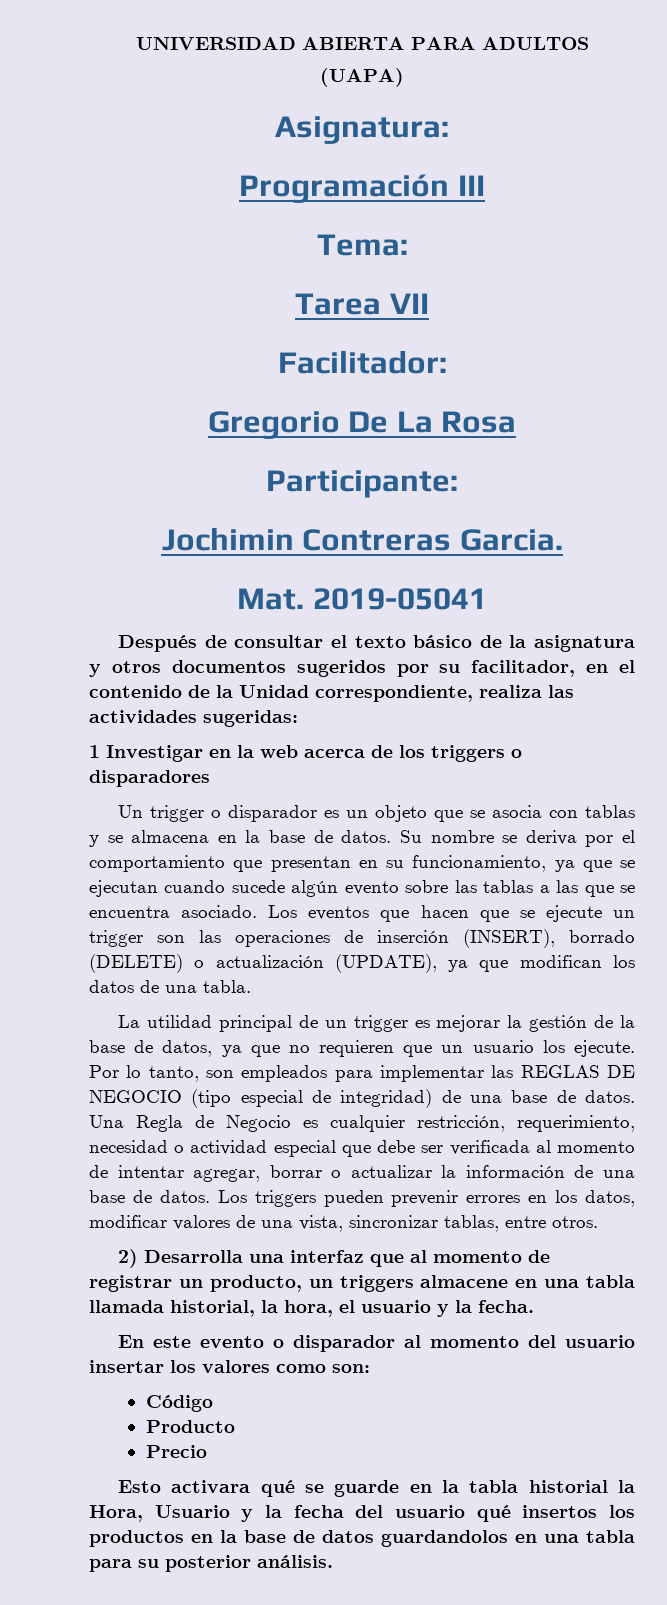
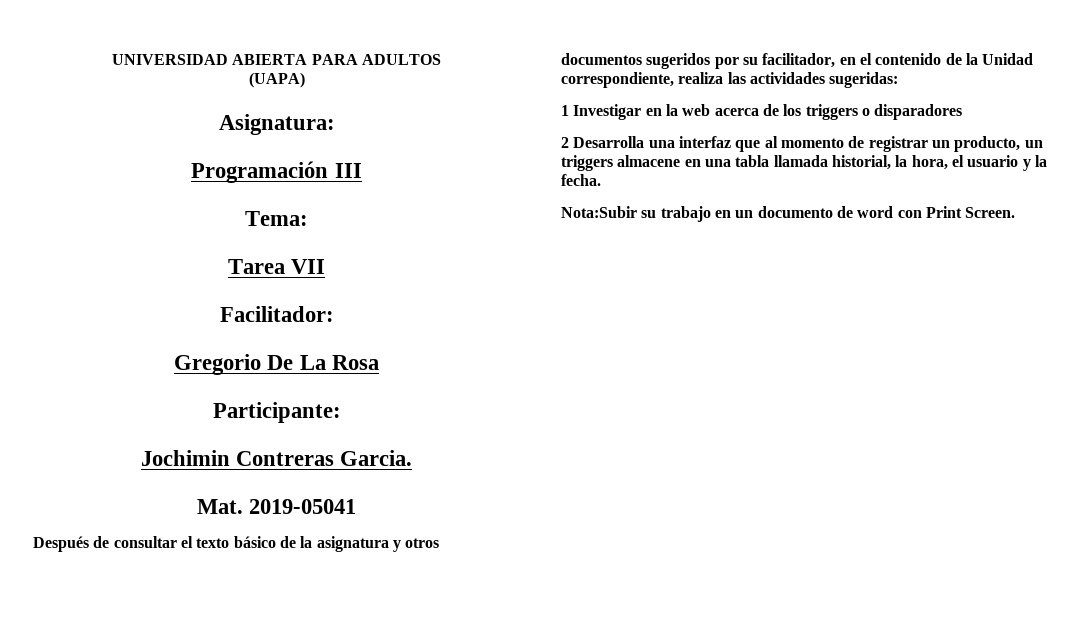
- Un trigger o disparador es un objeto que se asocia con tablas y se almacena en la base de datos. Su nombre se deriva por el comportamiento que presentan en su funcionamiento, ya que se ejecutan cuando sucede algún evento sobre las tablas a las que se encuentra asociado. Los eventos que hacen que se ejecute un trigger son las operaciones de inserción (INSERT), borrado (DELETE) o actualización (UPDATE), ya que modifican los datos de una tabla.
- La utilidad principal de un trigger es mejorar la gestión de la base de datos, ya que no requieren que un usuario los ejecute. Por lo tanto, son empleados para implementar las REGLAS DE NEGOCIO (tipo especial de integridad) de una base de datos. Una Regla de Negocio es cualquier restricción, requerimiento, necesidad o actividad especial que debe ser verificada al momento de intentar agregar, borrar o actualizar la información de una base de datos. Los triggers pueden prevenir errores en los datos, modificar valores de una vista, sincronizar tablas, entre otros.
- 2) Desarrolla una interfaz que al momento de registrar un producto, un triggers almacene en una tabla llamada historial, la hora, el usuario y la fecha.
+ 2 Desarrolla una interfaz que al momento de registrar un producto, un triggers almacene en una tabla llamada historial, la hora, el usuario y la fecha.
- En este evento o disparador al momento del usuario insertar los valores como son:
- Código
- Producto
- Precio
- Esto activara qué se guarde en la tabla historial la Hora, Usuario y la fecha del usuario qué insertos los productos en la base de datos guardandolos en una tabla para su posterior análisis.
+ Nota:Subir su trabajo en un documento de word con Print Screen.

